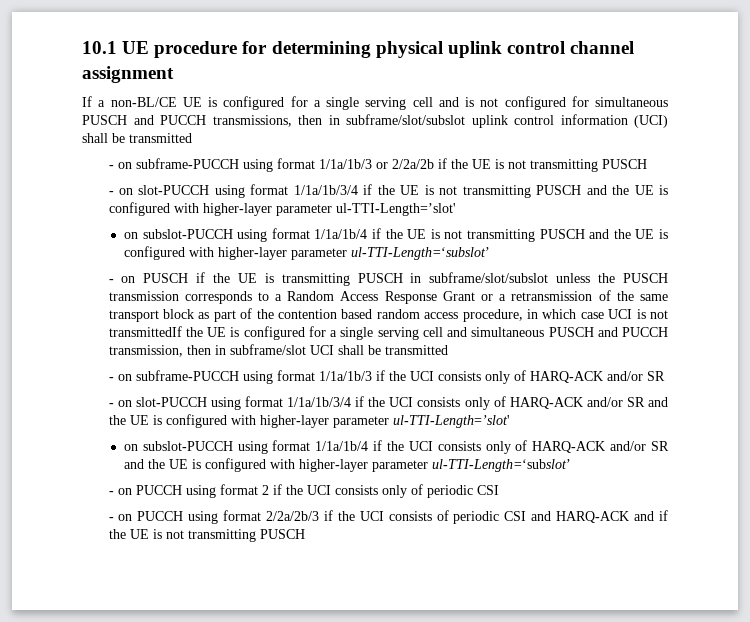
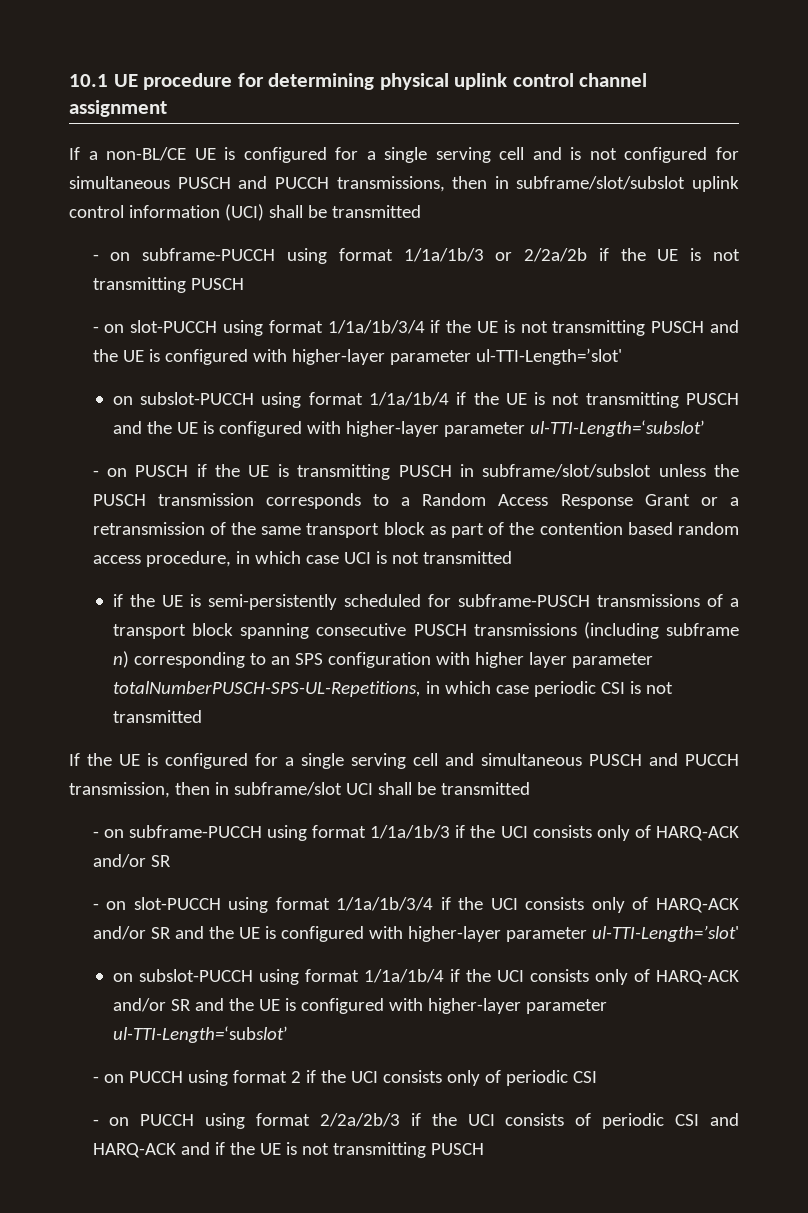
- - on PUSCH if the UE is transmitting PUSCH in subframe/slot/subslot unless the PUSCH transmission corresponds to a Random Access Response Grant or a retransmission of the same transport block as part of the contention based random access procedure, in which case UCI is not transmittedIf the UE is configured for a single serving cell and simultaneous PUSCH and PUCCH transmission, then in subframe/slot UCI shall be transmitted
+ - on PUSCH if the UE is transmitting PUSCH in subframe/slot/subslot unless the PUSCH transmission corresponds to a Random Access Response Grant or a retransmission of the same transport block as part of the contention based random access procedure, in which case UCI is not transmitted
+ if the UE is semi-persistently scheduled for subframe-PUSCH transmissions of a transport block spanning consecutive PUSCH transmissions (including subframe n) corresponding to an SPS configuration with higher layer parameter totalNumberPUSCH-SPS-UL-Repetitions, in which case periodic CSI is not transmitted
+ If the UE is configured for a single serving cell and simultaneous PUSCH and PUCCH transmission, then in subframe/slot UCI shall be transmitted

